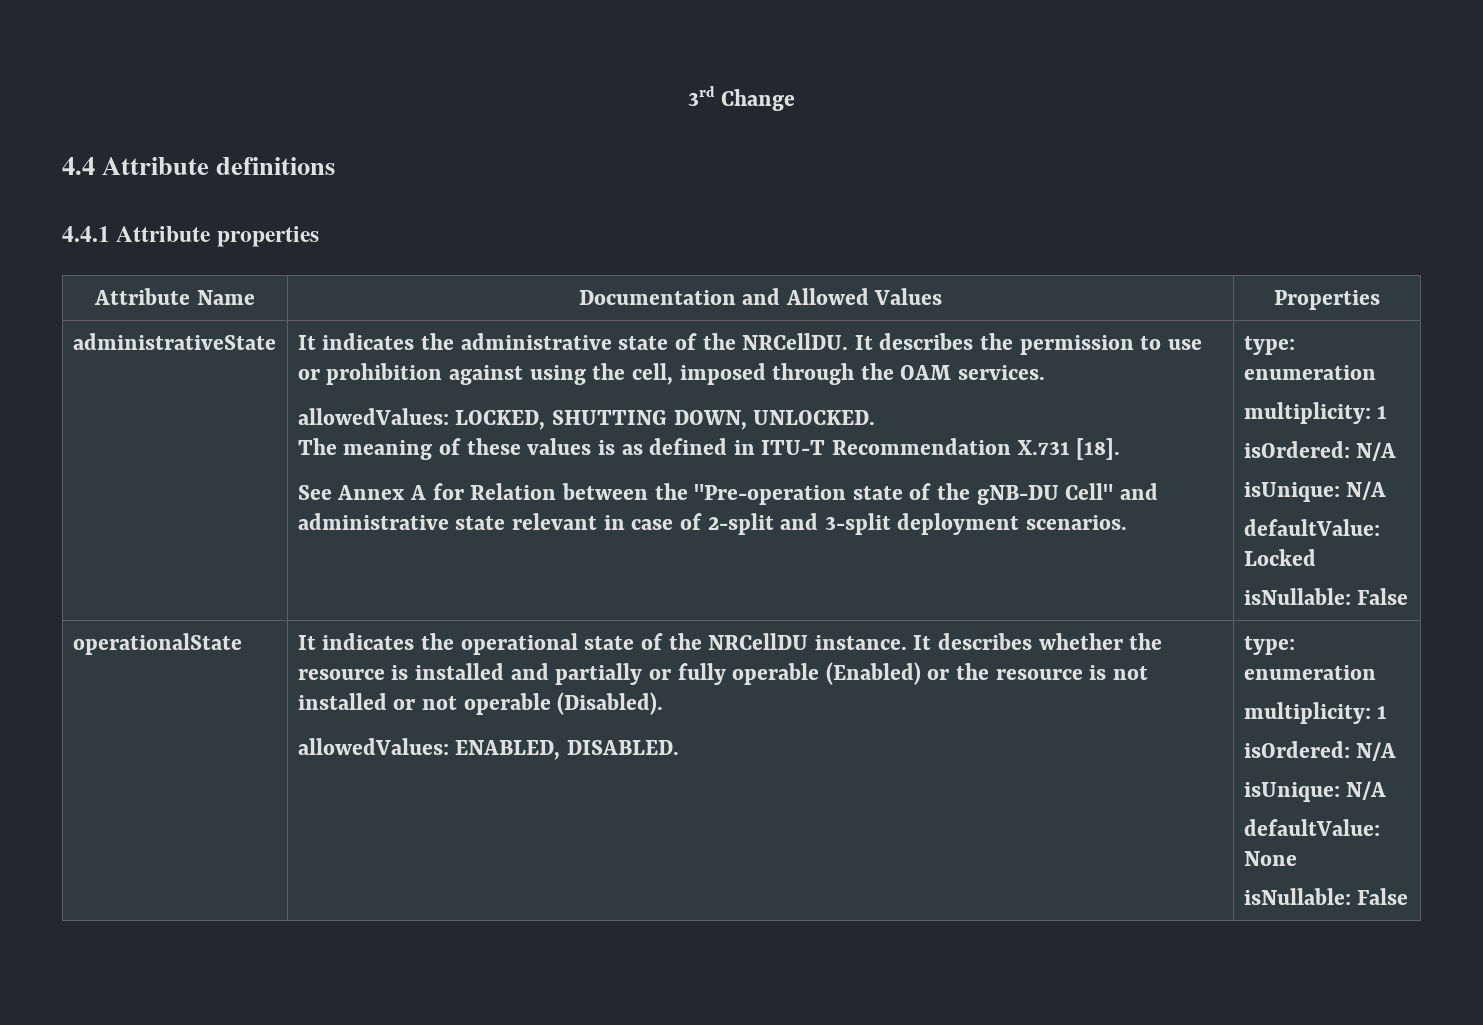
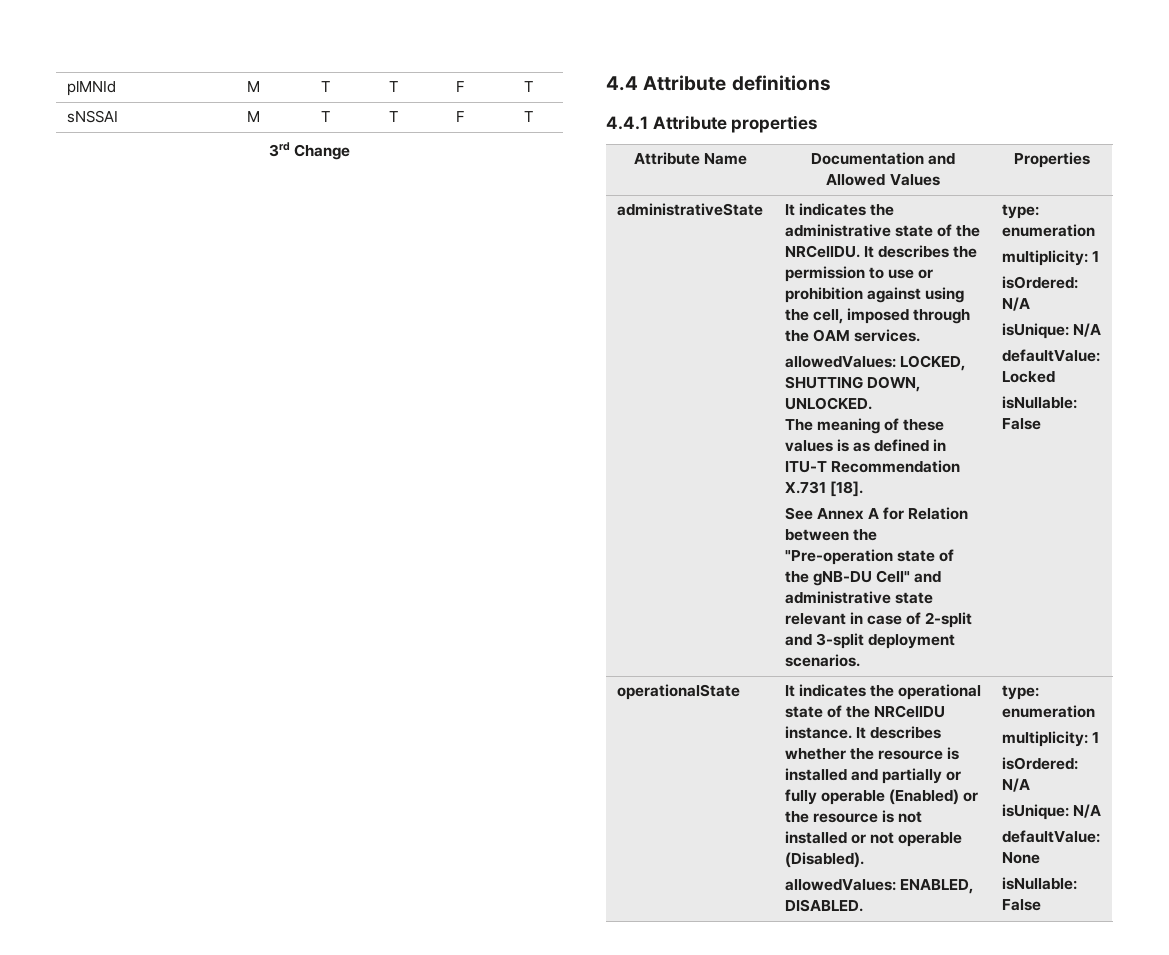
+ plMNId | M | T | T | F | T
+ sNSSAI | M | T | T | F | T

